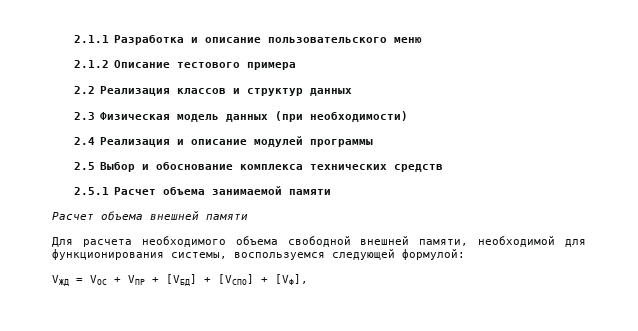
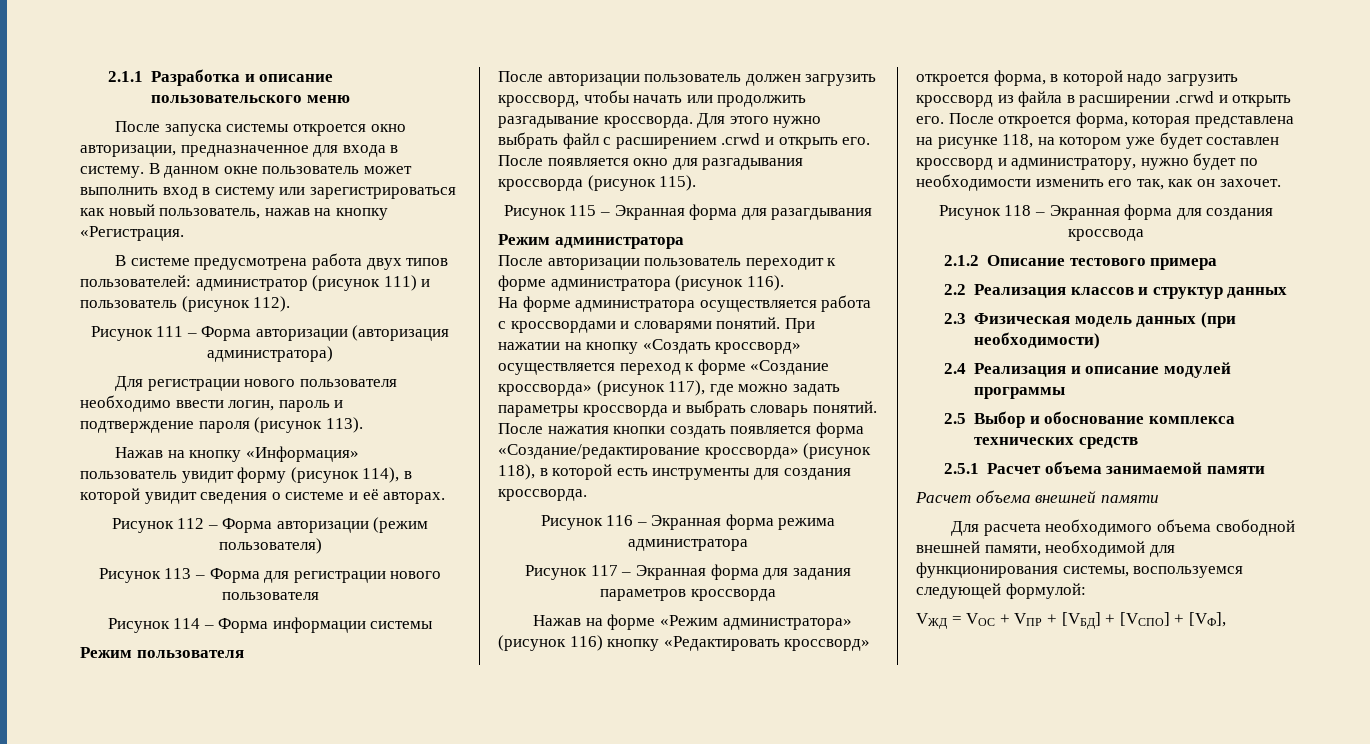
+ После запуска системы откроется окно авторизации, предназначенное для входа в систему. В данном окне пользователь может выполнить вход в систему или зарегистрироваться как новый пользователь, нажав на кнопку «Регистрация.
+ В системе предусмотрена работа двух типов пользователей: администратор (рисунок 111) и пользователь (рисунок 112).
+ Рисунок 111 – Форма авторизации (авторизация администратора)
+ Для регистрации нового пользователя необходимо ввести логин, пароль и подтверждение пароля (рисунок 113).
+ Нажав на кнопку «Информация» пользователь увидит форму (рисунок 114), в которой увидит сведения о системе и её авторах.
+ Рисунок 112 – Форма авторизации (режим пользователя)
+ Рисунок 113 – Форма для регистрации нового пользователя
+ Рисунок 114 – Форма информации системы
+ Режим пользователя
+ После авторизации пользователь должен загрузить кроссворд, чтобы начать или продолжить разгадывание кроссворда. Для этого нужно выбрать файл с расширением .crwd и открыть его. После появляется окно для разгадывания кроссворда (рисунок 115).
+ Рисунок 115 – Экранная форма для разагдывания
+ Режим администратора
+ После авторизации пользователь переходит к форме администратора (рисунок 116).
+ На форме администратора осуществляется работа с кроссвордами и словарями понятий. При нажатии на кнопку «Создать кроссворд» осуществляется переход к форме «Создание кроссворда» (рисунок 117), где можно задать параметры кроссворда и выбрать словарь понятий. После нажатия кнопки создать появляется форма «Создание/редактирование кроссворда» (рисунок 118), в которой есть инструменты для создания кроссворда.
+ Рисунок 116 – Экранная форма режима администратора
+ Рисунок 117 – Экранная форма для задания параметров кроссворда
+ Нажав на форме «Режим администратора» (рисунок 116) кнопку «Редактировать кроссворд» откроется форма, в которой надо загрузить кроссворд из файла в расширении .crwd и открыть его. После откроется форма, которая представлена на рисунке 118, на котором уже будет составлен кроссворд и администратору, нужно будет по необходимости изменить его так, как он захочет.
+ Рисунок 118 – Экранная форма для создания кроссвода

